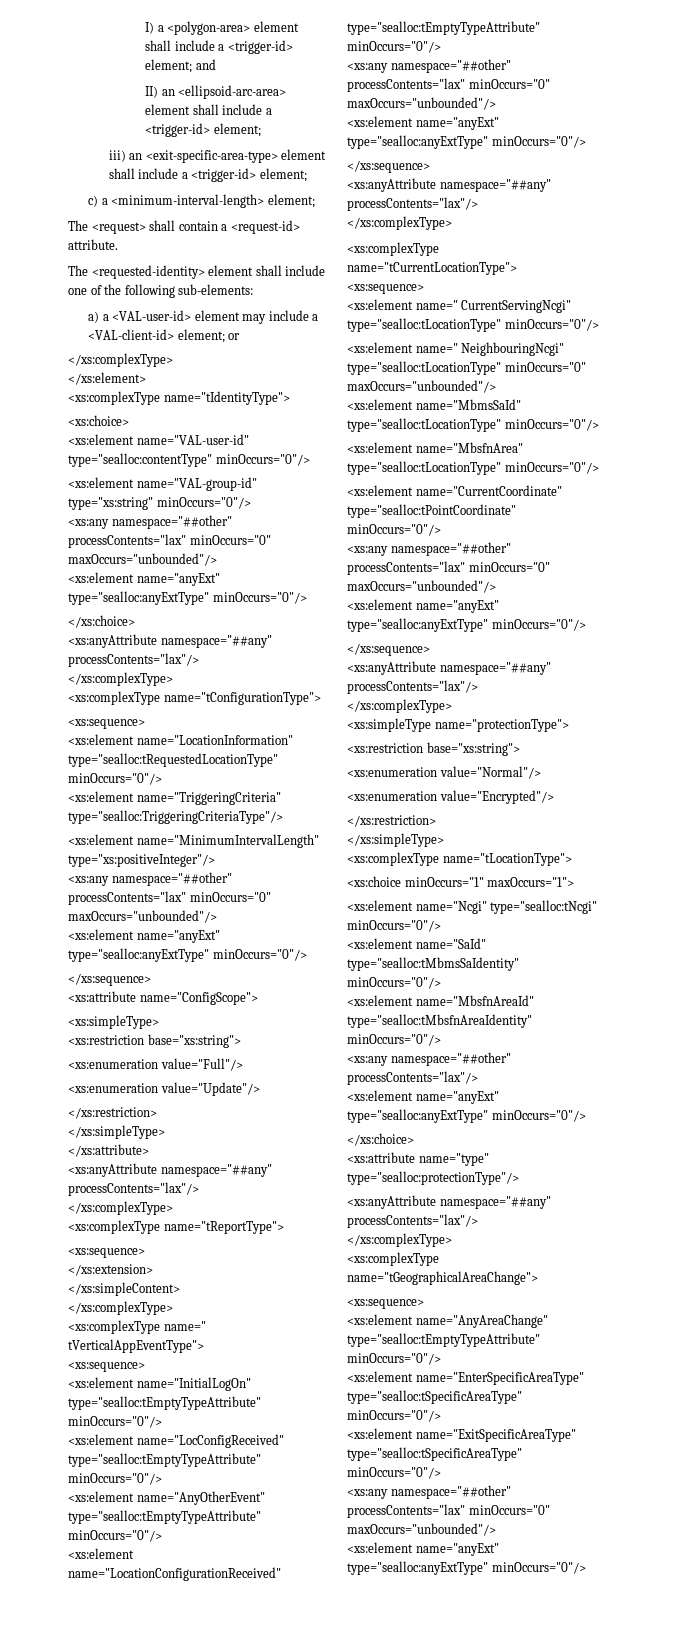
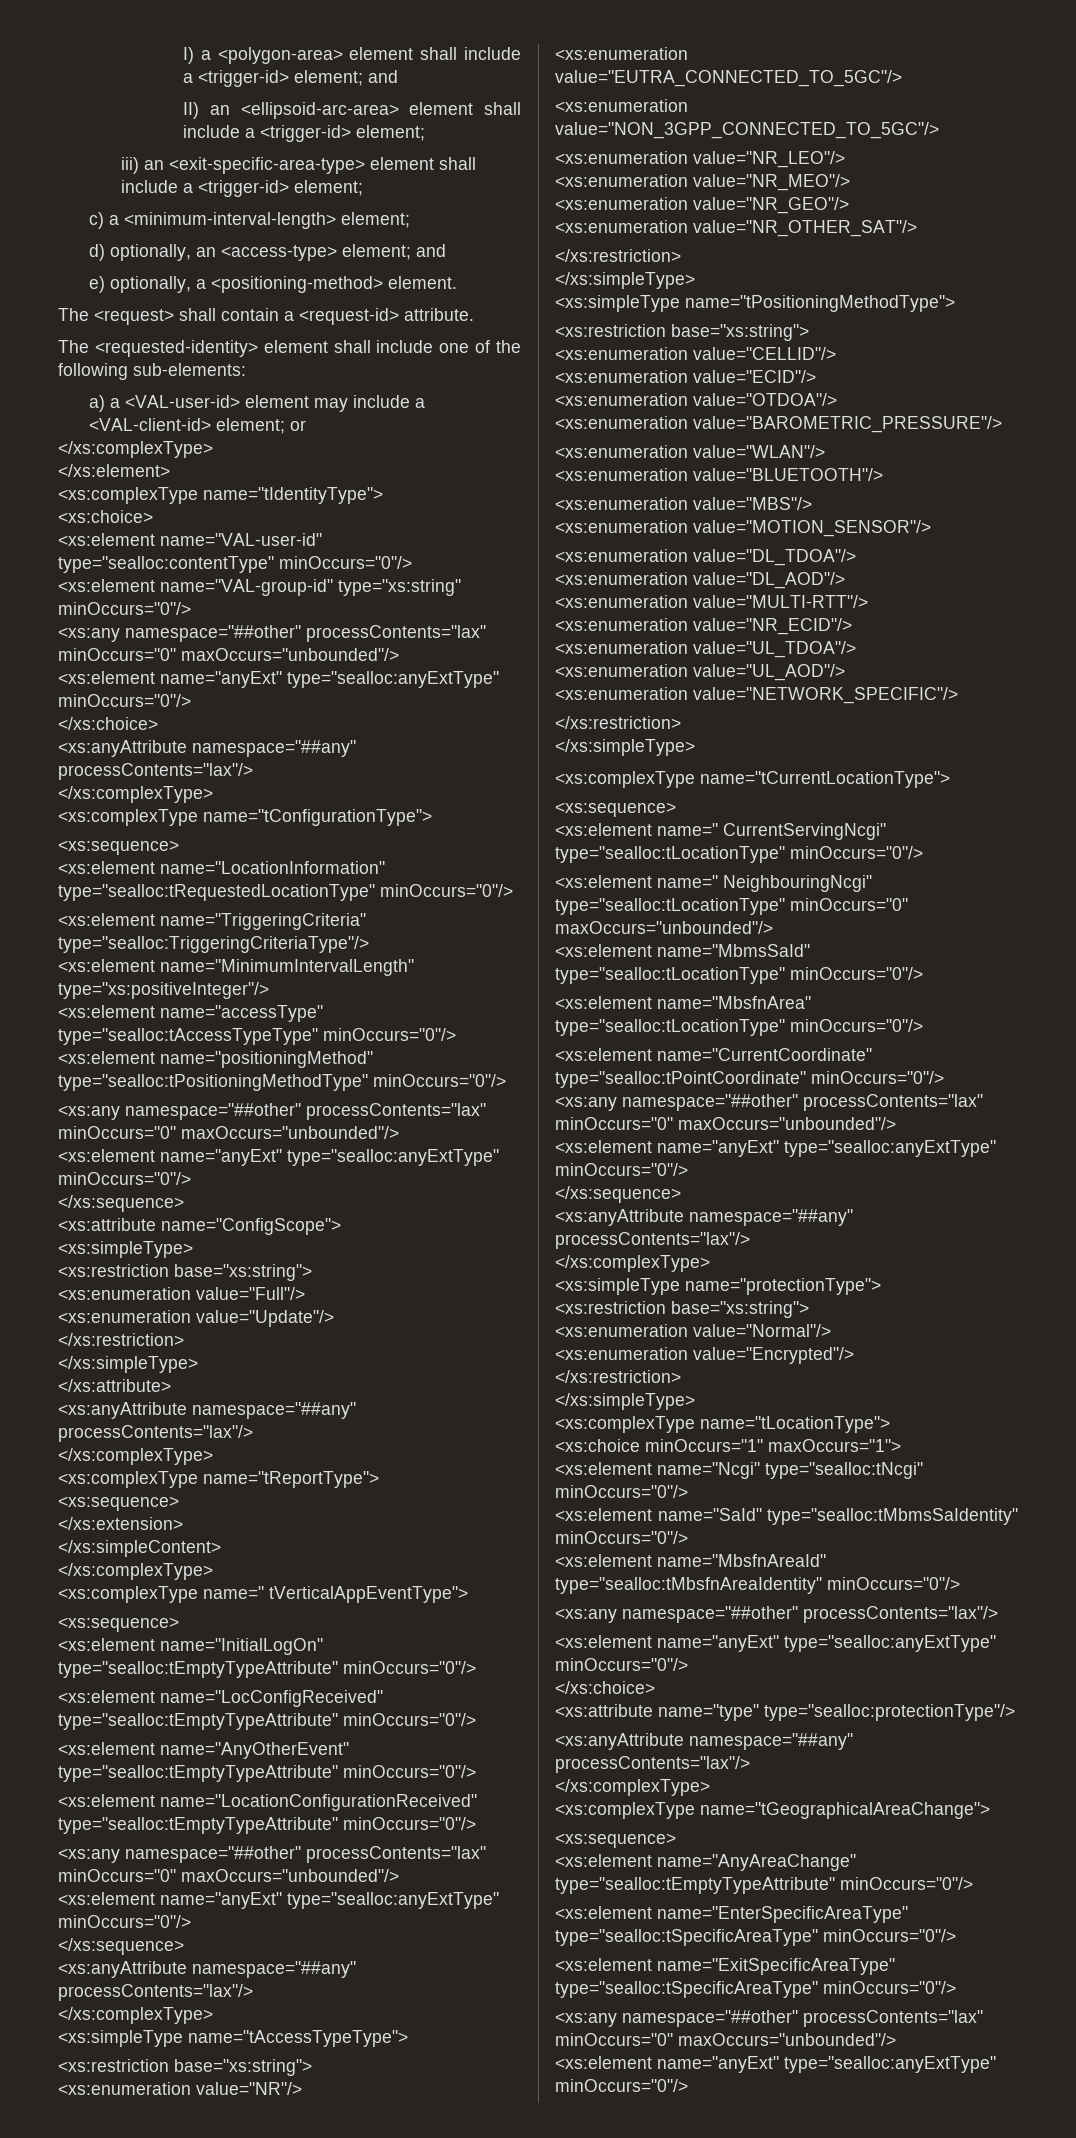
+ d) optionally, an <access-type> element; and
+ e) optionally, a <positioning-method> element.
+ <xs:element name="accessType" type="sealloc:tAccessTypeType" minOccurs="0"/> <xs:element name="positioningMethod" type="sealloc:tPositioningMethodType" minOccurs="0"/>
+ <xs:simpleType name="tAccessTypeType">
+ <xs:restriction base="xs:string">
+ <xs:enumeration value="NR"/>
+ <xs:enumeration value="EUTRA_CONNECTED_TO_5GC"/>
+ <xs:enumeration value="NON_3GPP_CONNECTED_TO_5GC"/>
+ <xs:enumeration value="NR_LEO"/>
+ <xs:enumeration value="NR_MEO"/>
+ <xs:enumeration value="NR_GEO"/>
+ <xs:enumeration value="NR_OTHER_SAT"/>
+ </xs:restriction>
+ </xs:simpleType>
+ <xs:simpleType name="tPositioningMethodType">
+ <xs:restriction base="xs:string">
+ <xs:enumeration value="CELLID"/>
+ <xs:enumeration value="ECID"/>
+ <xs:enumeration value="OTDOA"/>
+ <xs:enumeration value="BAROMETRIC_PRESSURE"/>
+ <xs:enumeration value="WLAN"/>
+ <xs:enumeration value="BLUETOOTH"/>
+ <xs:enumeration value="MBS"/>
+ <xs:enumeration value="MOTION_SENSOR"/>
+ <xs:enumeration value="DL_TDOA"/>
+ <xs:enumeration value="DL_AOD"/>
+ <xs:enumeration value="MULTI-RTT"/>
+ <xs:enumeration value="NR_ECID"/>
+ <xs:enumeration value="UL_TDOA"/>
+ <xs:enumeration value="UL_AOD"/>
+ <xs:enumeration value="NETWORK_SPECIFIC"/>
+ </xs:restriction>
+ </xs:simpleType>

